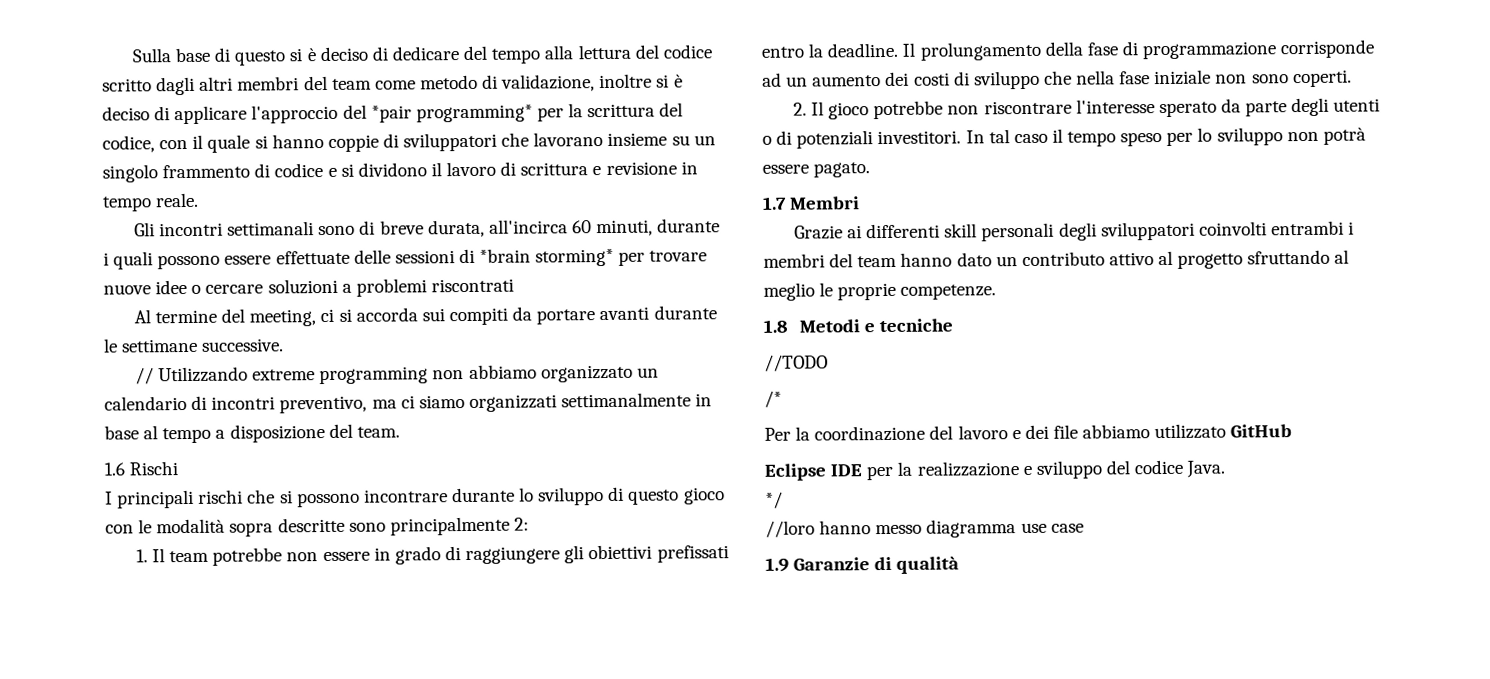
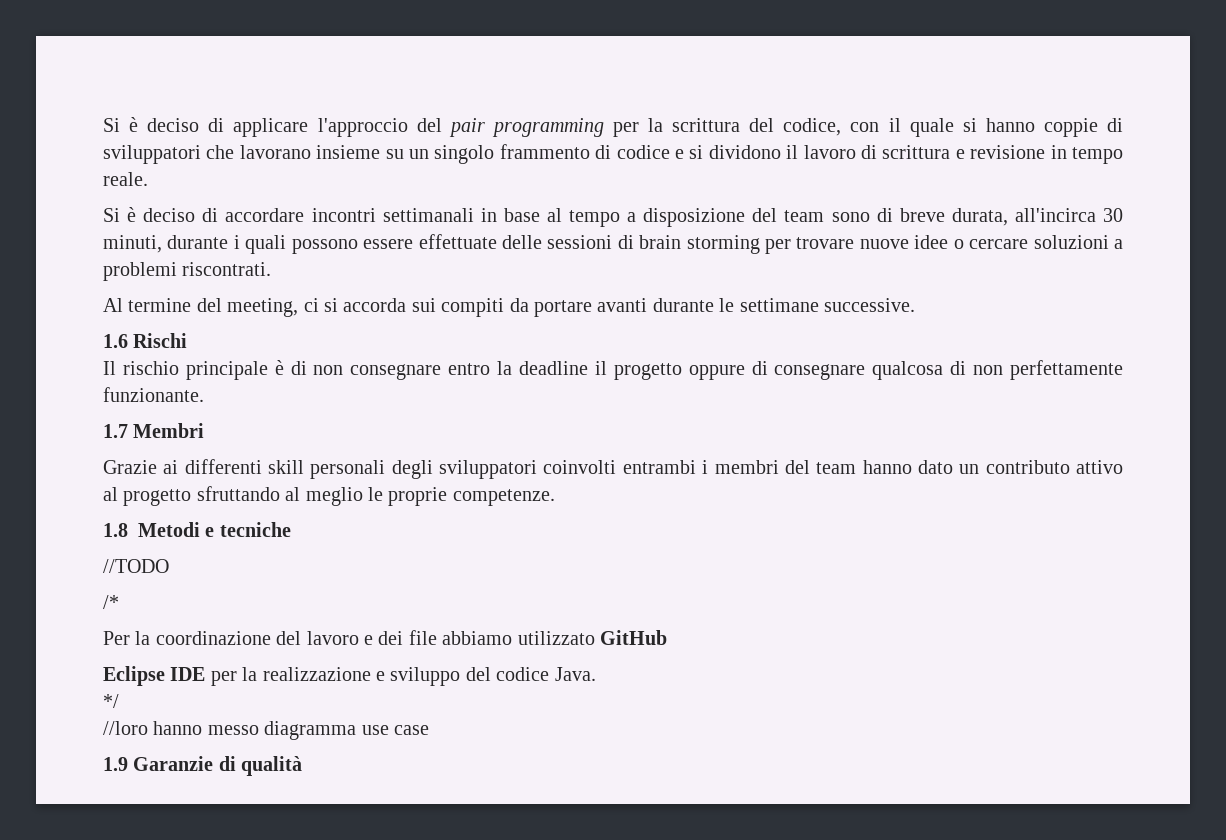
- Sulla base di questo si è deciso di dedicare del tempo alla lettura del codice scritto dagli altri membri del team come metodo di validazione, inoltre si è deciso di applicare l'approccio del *pair programming* per la scrittura del codice, con il quale si hanno coppie di sviluppatori che lavorano insieme su un singolo frammento di codice e si dividono il lavoro di scrittura e revisione in tempo reale.
+ Si è deciso di applicare l'approccio del pair programming per la scrittura del codice, con il quale si hanno coppie di sviluppatori che lavorano insieme su un singolo frammento di codice e si dividono il lavoro di scrittura e revisione in tempo reale.
- Gli incontri settimanali sono di breve durata, all'incirca 60 minuti, durante i quali possono essere effettuate delle sessioni di *brain storming* per trovare nuove idee o cercare soluzioni a problemi riscontrati
+ Si è deciso di accordare incontri settimanali in base al tempo a disposizione del team sono di breve durata, all'incirca 30 minuti, durante i quali possono essere effettuate delle sessioni di brain storming per trovare nuove idee o cercare soluzioni a problemi riscontrati.
- // Utilizzando extreme programming non abbiamo organizzato un calendario di incontri preventivo, ma ci siamo organizzati settimanalmente in base al tempo a disposizione del team.
  1.6 Rischi
- I principali rischi che si possono incontrare durante lo sviluppo di questo gioco con le modalità sopra descritte sono principalmente 2:
- 1. Il team potrebbe non essere in grado di raggiungere gli obiettivi prefissati entro la deadline. Il prolungamento della fase di programmazione corrisponde ad un aumento dei costi di sviluppo che nella fase iniziale non sono coperti.
- 2. Il gioco potrebbe non riscontrare l'interesse sperato da parte degli utenti o di potenziali investitori. In tal caso il tempo speso per lo sviluppo non potrà essere pagato.
+ Il rischio principale è di non consegnare entro la deadline il progetto oppure di consegnare qualcosa di non perfettamente funzionante.

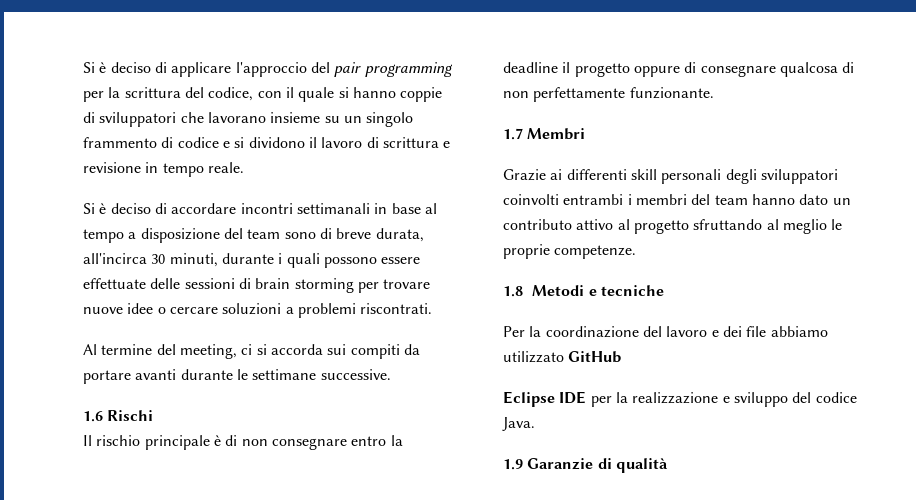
- //TODO
- /*
- */
- //loro hanno messo diagramma use case

